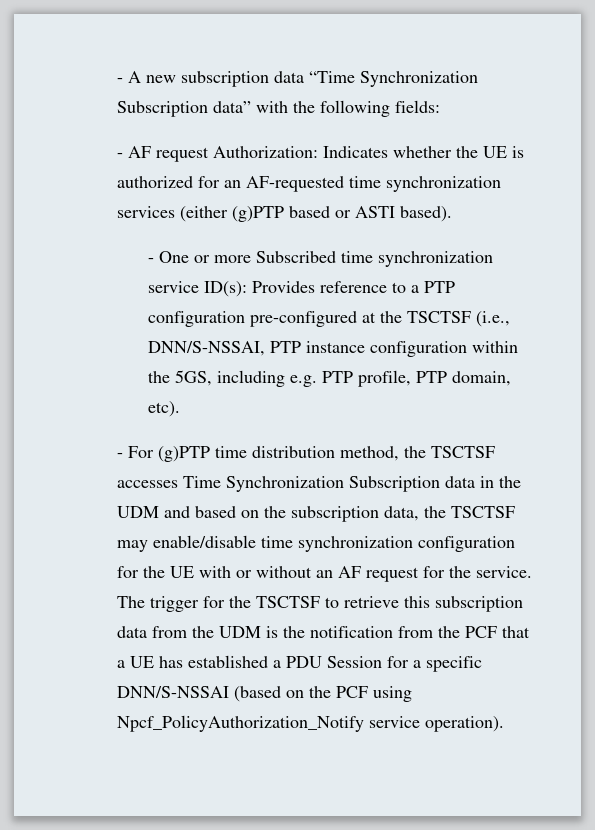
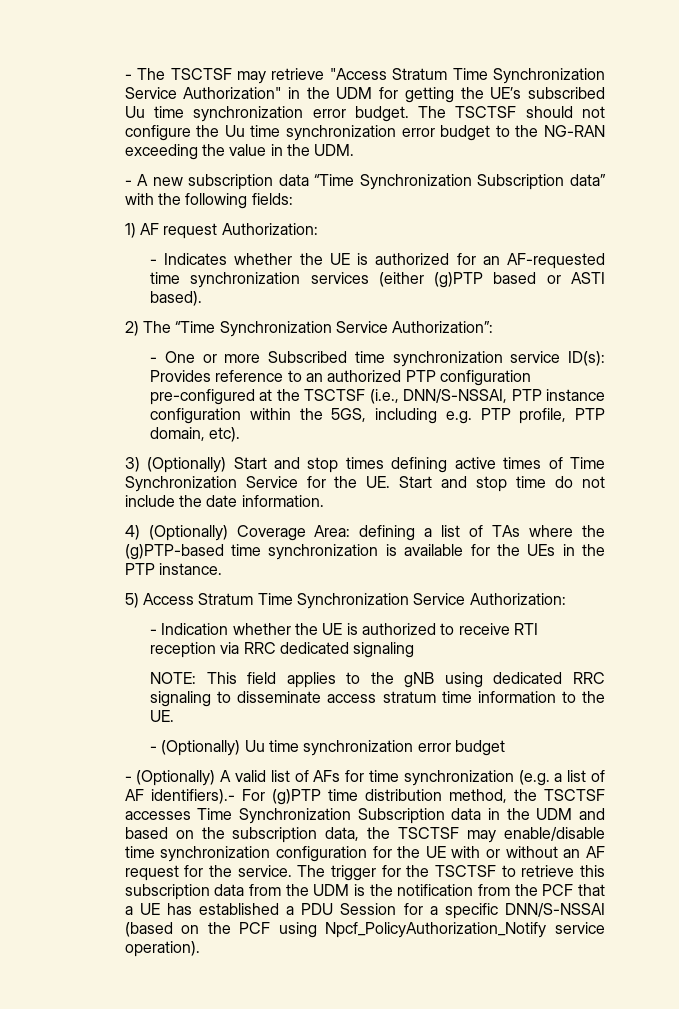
+ - The TSCTSF may retrieve "Access Stratum Time Synchronization Service Authorization" in the UDM for getting the UE’s subscribed Uu time synchronization error budget. The TSCTSF should not configure the Uu time synchronization error budget to the NG-RAN exceeding the value in the UDM.
- - AF request Authorization: Indicates whether the UE is authorized for an AF-requested time synchronization services (either (g)PTP based or ASTI based).
+ 1) AF request Authorization:
+ - Indicates whether the UE is authorized for an AF-requested time synchronization services (either (g)PTP based or ASTI based).
+ 2) The “Time Synchronization Service Authorization”:
- - One or more Subscribed time synchronization service ID(s): Provides reference to a PTP configuration pre-configured at the TSCTSF (i.e., DNN/S-NSSAI, PTP instance configuration within the 5GS, including e.g. PTP profile, PTP domain, etc).
+ - One or more Subscribed time synchronization service ID(s): Provides reference to an authorized PTP configuration pre-configured at the TSCTSF (i.e., DNN/S-NSSAI, PTP instance configuration within the 5GS, including e.g. PTP profile, PTP domain, etc).
- - For (g)PTP time distribution method, the TSCTSF accesses Time Synchronization Subscription data in the UDM and based on the subscription data, the TSCTSF may enable/disable time synchronization configuration for the UE with or without an AF request for the service.
+ 3) (Optionally) Start and stop times defining active times of Time Synchronization Service for the UE. Start and stop time do not include the date information.
+ 4) (Optionally) Coverage Area: defining a list of TAs where the (g)PTP-based time synchronization is available for the UEs in the PTP instance.
+ 5) Access Stratum Time Synchronization Service Authorization:
+ - Indication whether the UE is authorized to receive RTI reception via RRC dedicated signaling
+ NOTE: This field applies to the gNB using dedicated RRC signaling to disseminate access stratum time information to the UE.
+ - (Optionally) Uu time synchronization error budget
+ - (Optionally) A valid list of AFs for time synchronization (e.g. a list of AF identifiers).- For (g)PTP time distribution method, the TSCTSF accesses Time Synchronization Subscription data in the UDM and based on the subscription data, the TSCTSF may enable/disable time synchronization configuration for the UE with or without an AF request for the service.

